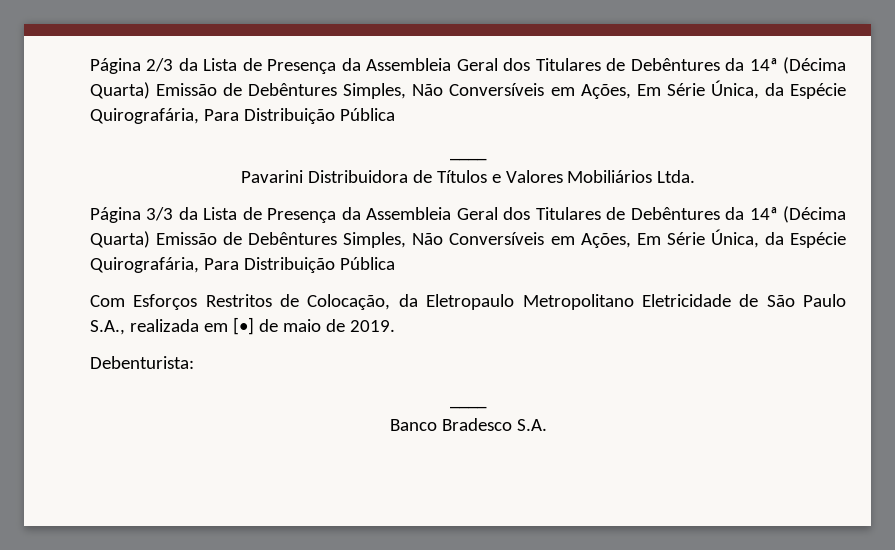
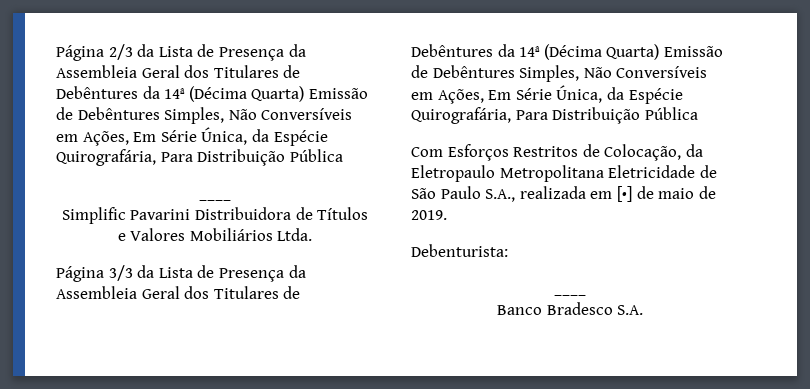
- Pavarini Distribuidora de Títulos e Valores Mobiliários Ltda.
+ Simplific Pavarini Distribuidora de Títulos e Valores Mobiliários Ltda.
- Com Esforços Restritos de Colocação, da Eletropaulo Metropolitano Eletricidade de São Paulo S.A., realizada em [•] de maio de 2019.
+ Com Esforços Restritos de Colocação, da Eletropaulo Metropolitana Eletricidade de São Paulo S.A., realizada em [•] de maio de 2019.

